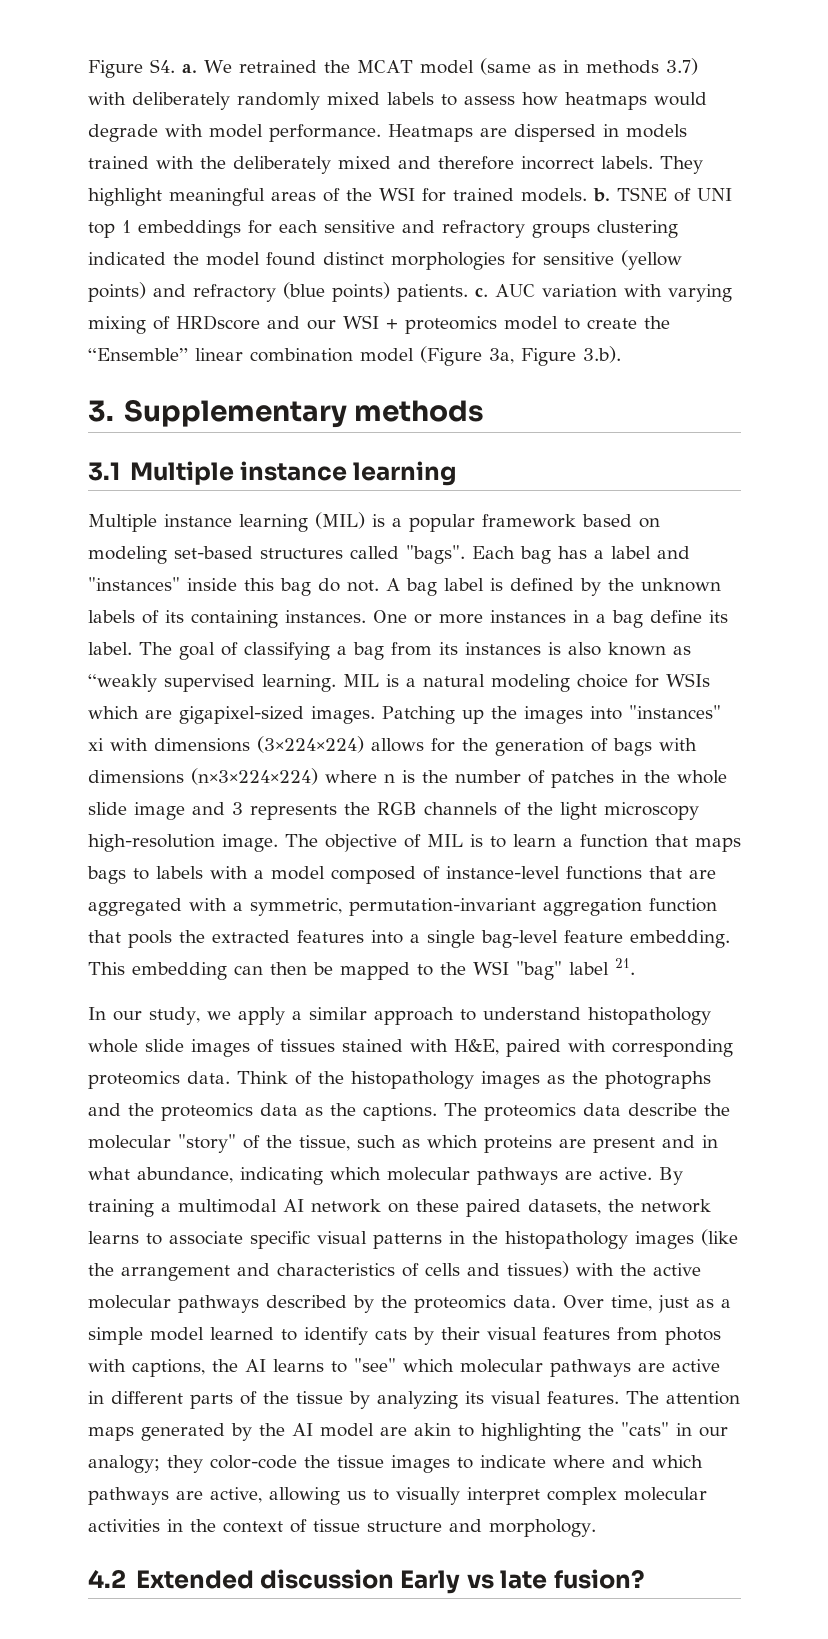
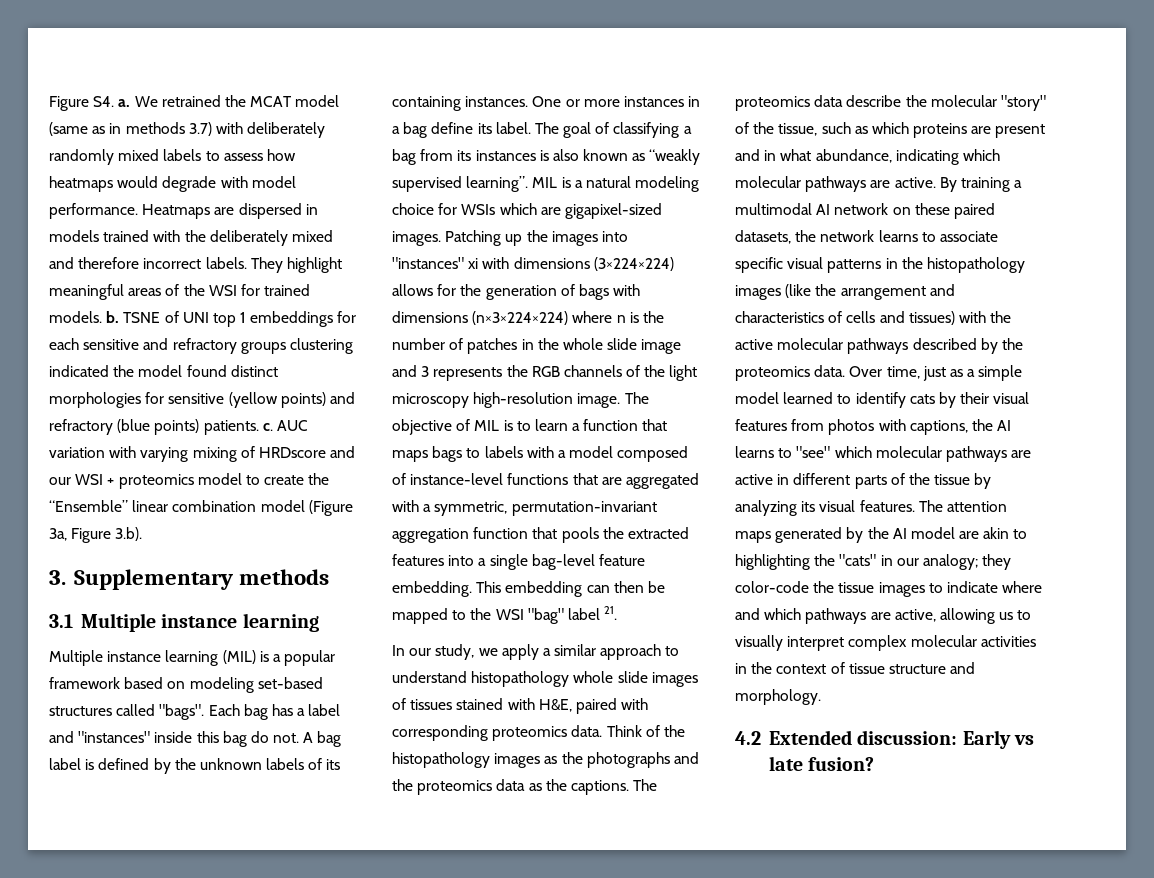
- The goal of classifying a bag from its instances is also known as “weakly supervised learning.
+ The goal of classifying a bag from its instances is also known as “weakly supervised learning”.
- 4.2 Extended discussion Early vs late fusion?
+ 4.2 Extended discussion: Early vs late fusion?

